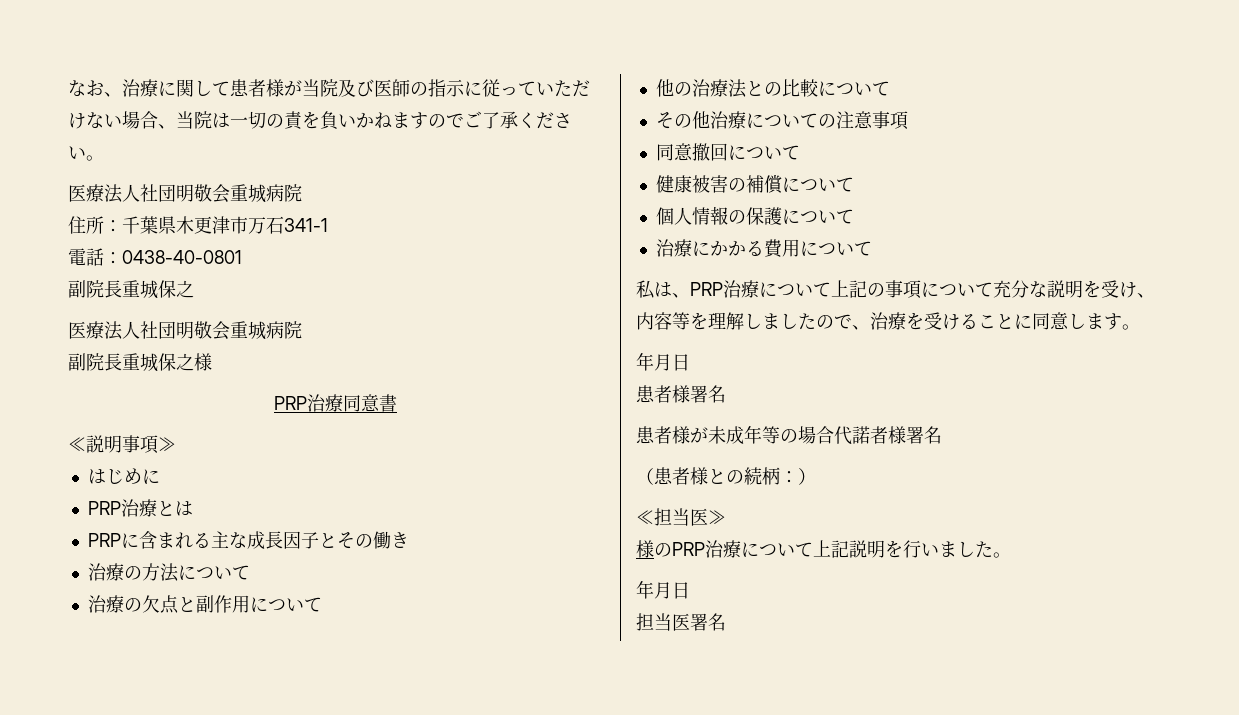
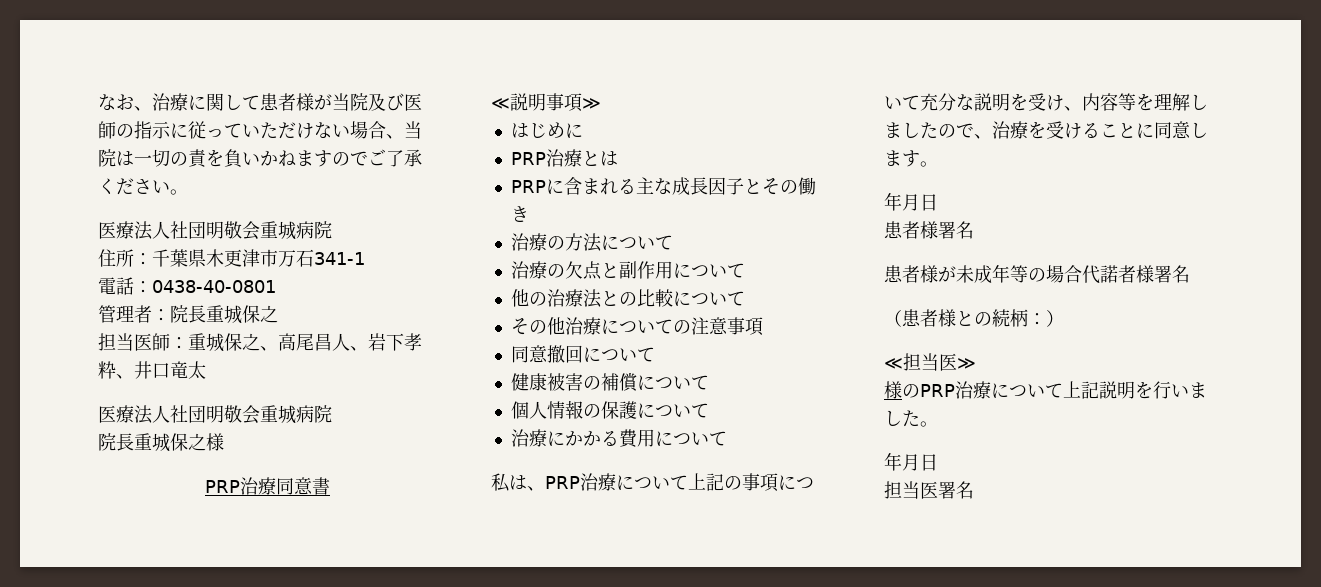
  電話：0438-40-0801
- 副院長重城保之
+ 管理者：院長重城保之
+ 担当医師：重城保之、高尾昌人、岩下孝粋、井口竜太
  医療法人社団明敬会重城病院
- 副院長重城保之様
+ 院長重城保之様

